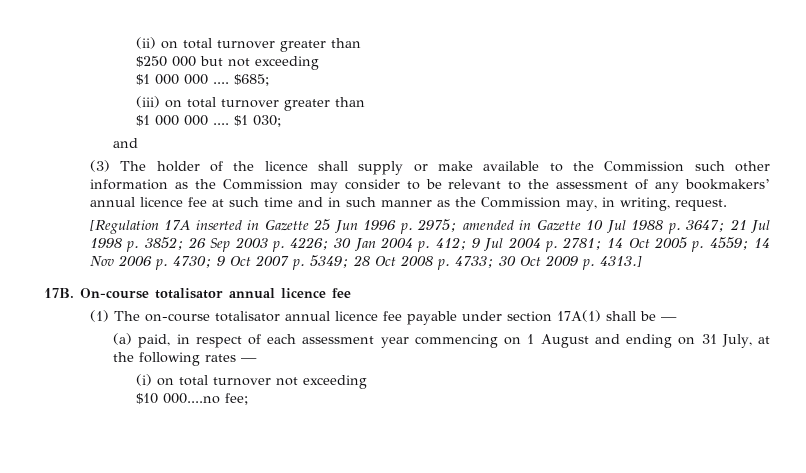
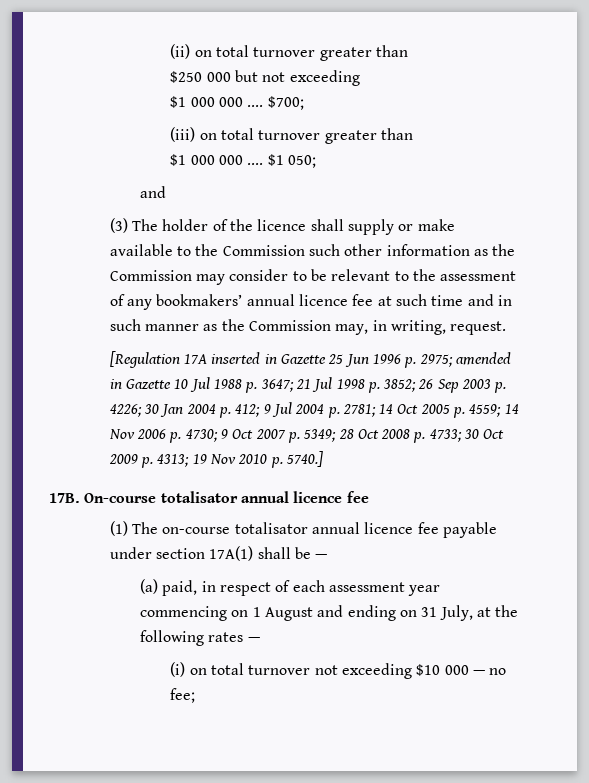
- $685;
+ $700;
- $1 030;
+ $1 050;
- 30 Oct 2009 p. 4313.]
+ 30 Oct 2009 p. 4313; 19 Nov 2010 p. 5740.]
- (i) on total turnover not exceeding
- $10 000....no fee;
+ (i) on total turnover not exceeding $10 000 — no fee;

